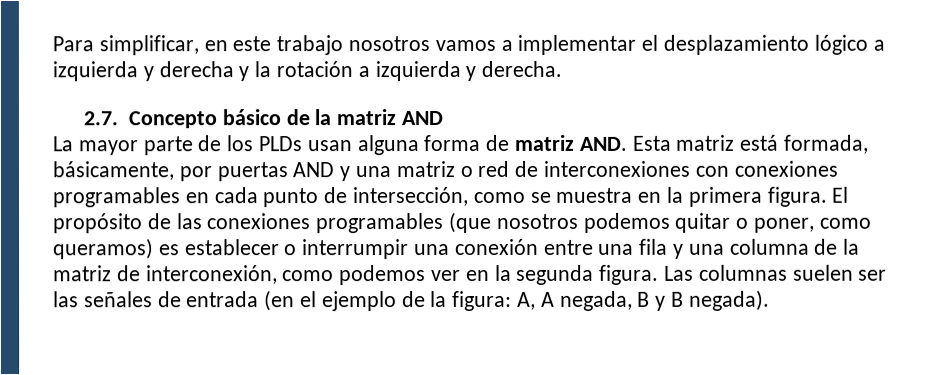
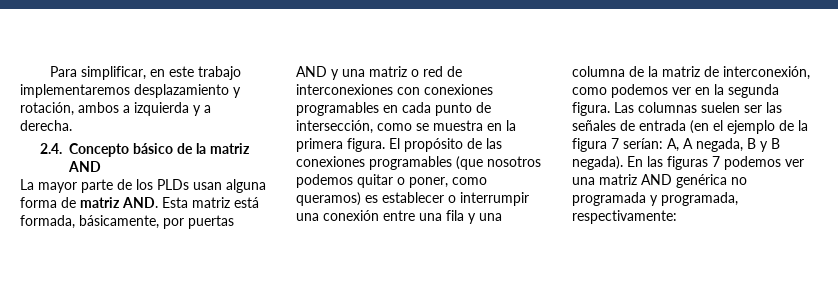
- Para simplificar, en este trabajo nosotros vamos a implementar el desplazamiento lógico a izquierda y derecha y la rotación a izquierda y derecha.
+ Para simplificar, en este trabajo implementaremos desplazamiento y rotación, ambos a izquierda y a derecha.
- 2.7. Concepto básico de la matriz AND
+ 2.4. Concepto básico de la matriz AND
- Las columnas suelen ser las señales de entrada (en el ejemplo de la figura: A, A negada, B y B negada).
+ Las columnas suelen ser las señales de entrada (en el ejemplo de la figura 7 serían: A, A negada, B y B negada).
+ En las figuras 7 podemos ver una matriz AND genérica no programada y programada, respectivamente:

